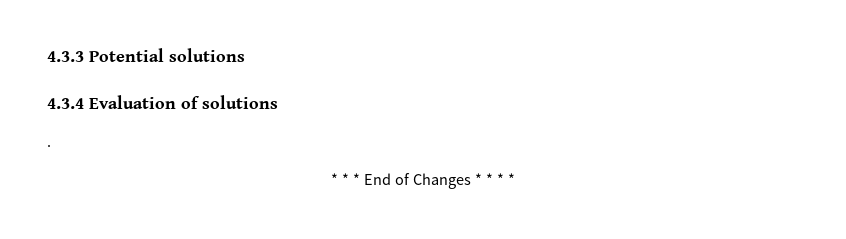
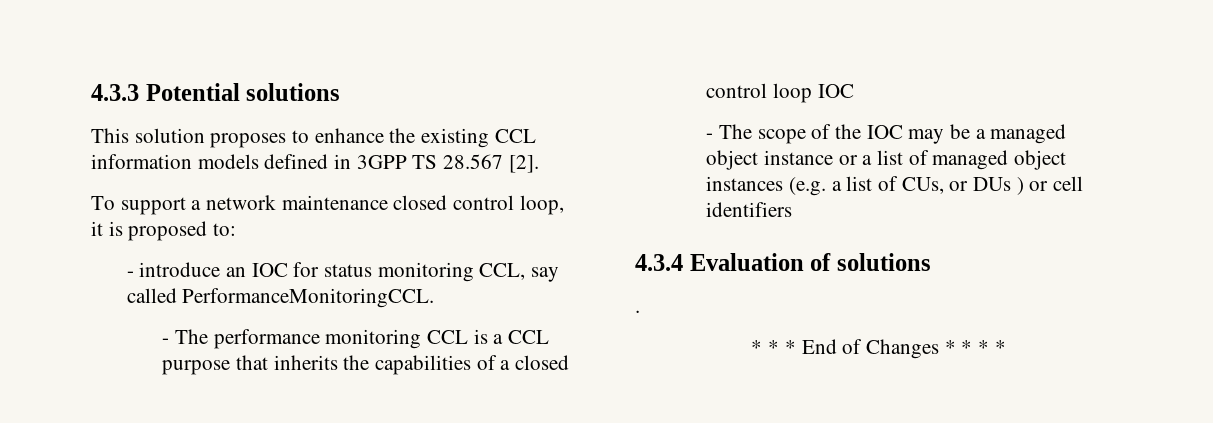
+ This solution proposes to enhance the existing CCL information models defined in 3GPP TS 28.567 [2].
+ To support a network maintenance closed control loop, it is proposed to:
+ - introduce an IOC for status monitoring CCL, say called PerformanceMonitoringCCL.
+ - The performance monitoring CCL is a CCL purpose that inherits the capabilities of a closed control loop IOC
+ - The scope of the IOC may be a managed object instance or a list of managed object instances (e.g. a list of CUs, or DUs ) or cell identifiers

